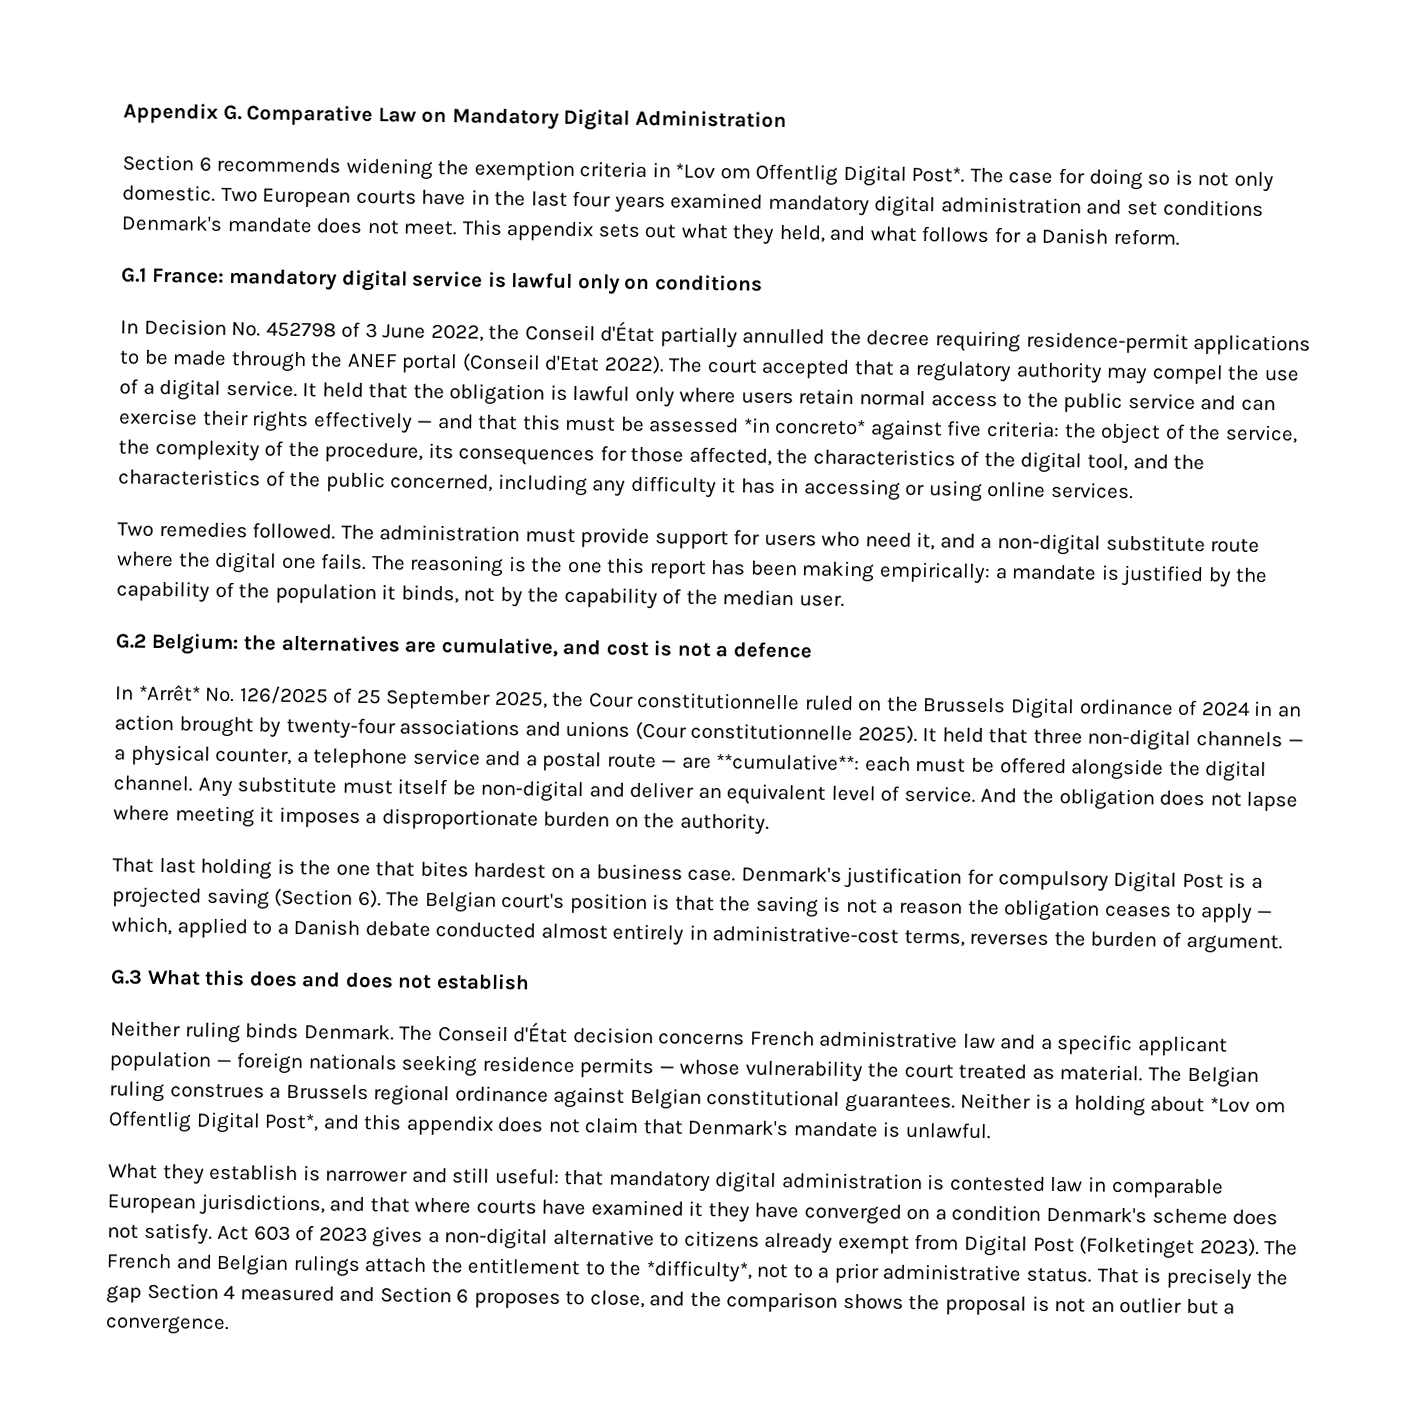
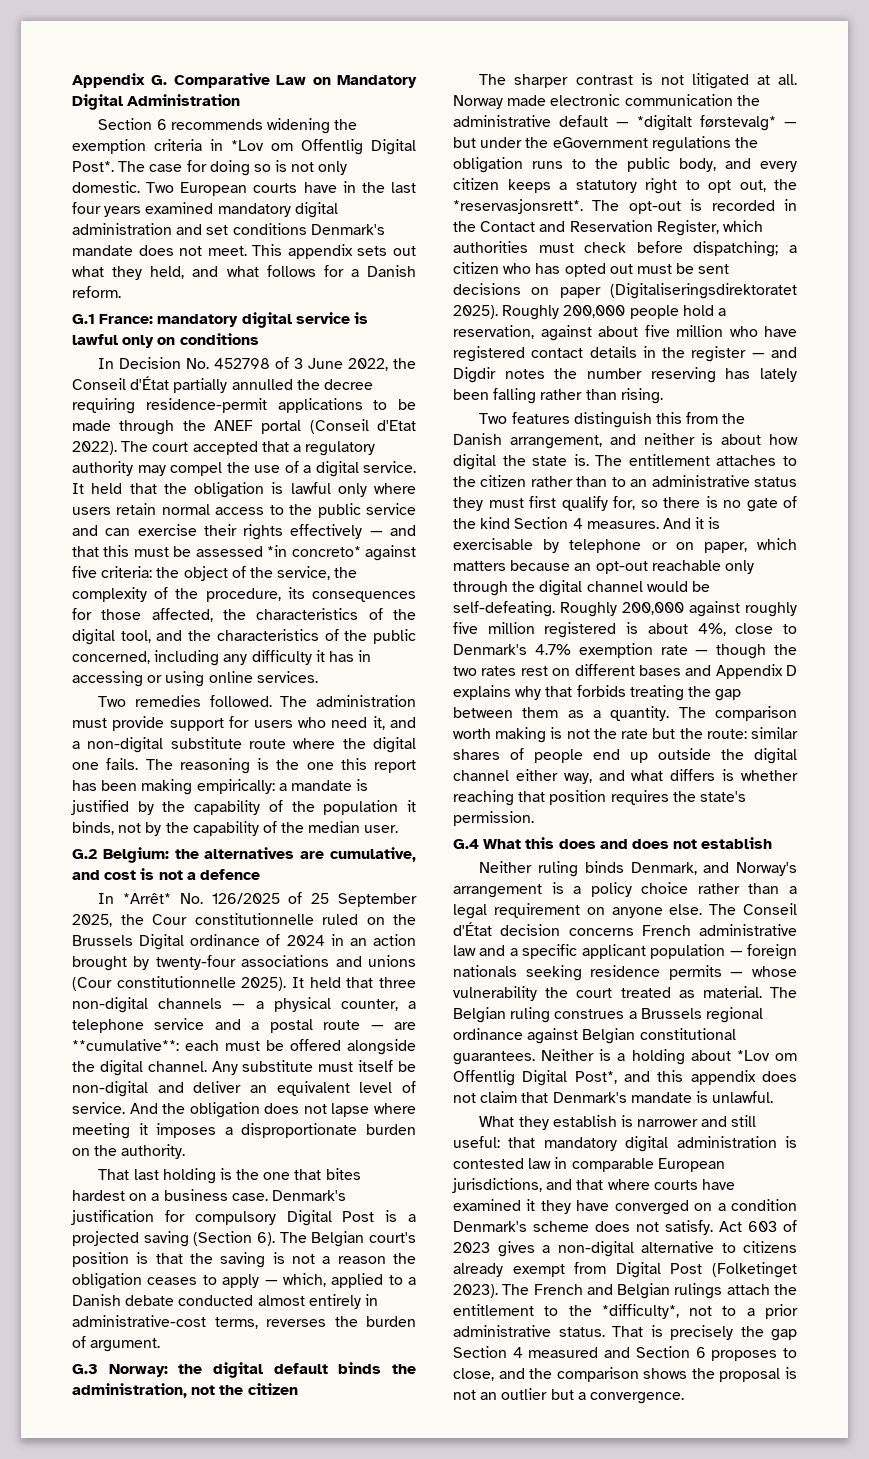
- G.3 What this does and does not establish
+ G.3 Norway: the digital default binds the administration, not the citizen
+ The sharper contrast is not litigated at all. Norway made electronic communication the administrative default — *digitalt førstevalg* — but under the eGovernment regulations the obligation runs to the public body, and every citizen keeps a statutory right to opt out, the *reservasjonsrett*. The opt-out is recorded in the Contact and Reservation Register, which authorities must check before dispatching; a citizen who has opted out must be sent decisions on paper (Digitaliseringsdirektoratet 2025). Roughly 200,000 people hold a reservation, against about five million who have registered contact details in the register — and Digdir notes the number reserving has lately been falling rather than rising.
+ Two features distinguish this from the Danish arrangement, and neither is about how digital the state is. The entitlement attaches to the citizen rather than to an administrative status they must first qualify for, so there is no gate of the kind Section 4 measures. And it is exercisable by telephone or on paper, which matters because an opt-out reachable only through the digital channel would be self-defeating. Roughly 200,000 against roughly five million registered is about 4%, close to Denmark's 4.7% exemption rate — though the two rates rest on different bases and Appendix D explains why that forbids treating the gap between them as a quantity. The comparison worth making is not the rate but the route: similar shares of people end up outside the digital channel either way, and what differs is whether reaching that position requires the state's permission.
+ G.4 What this does and does not establish
- Neither ruling binds Denmark.
+ Neither ruling binds Denmark, and Norway's arrangement is a policy choice rather than a legal requirement on anyone else.

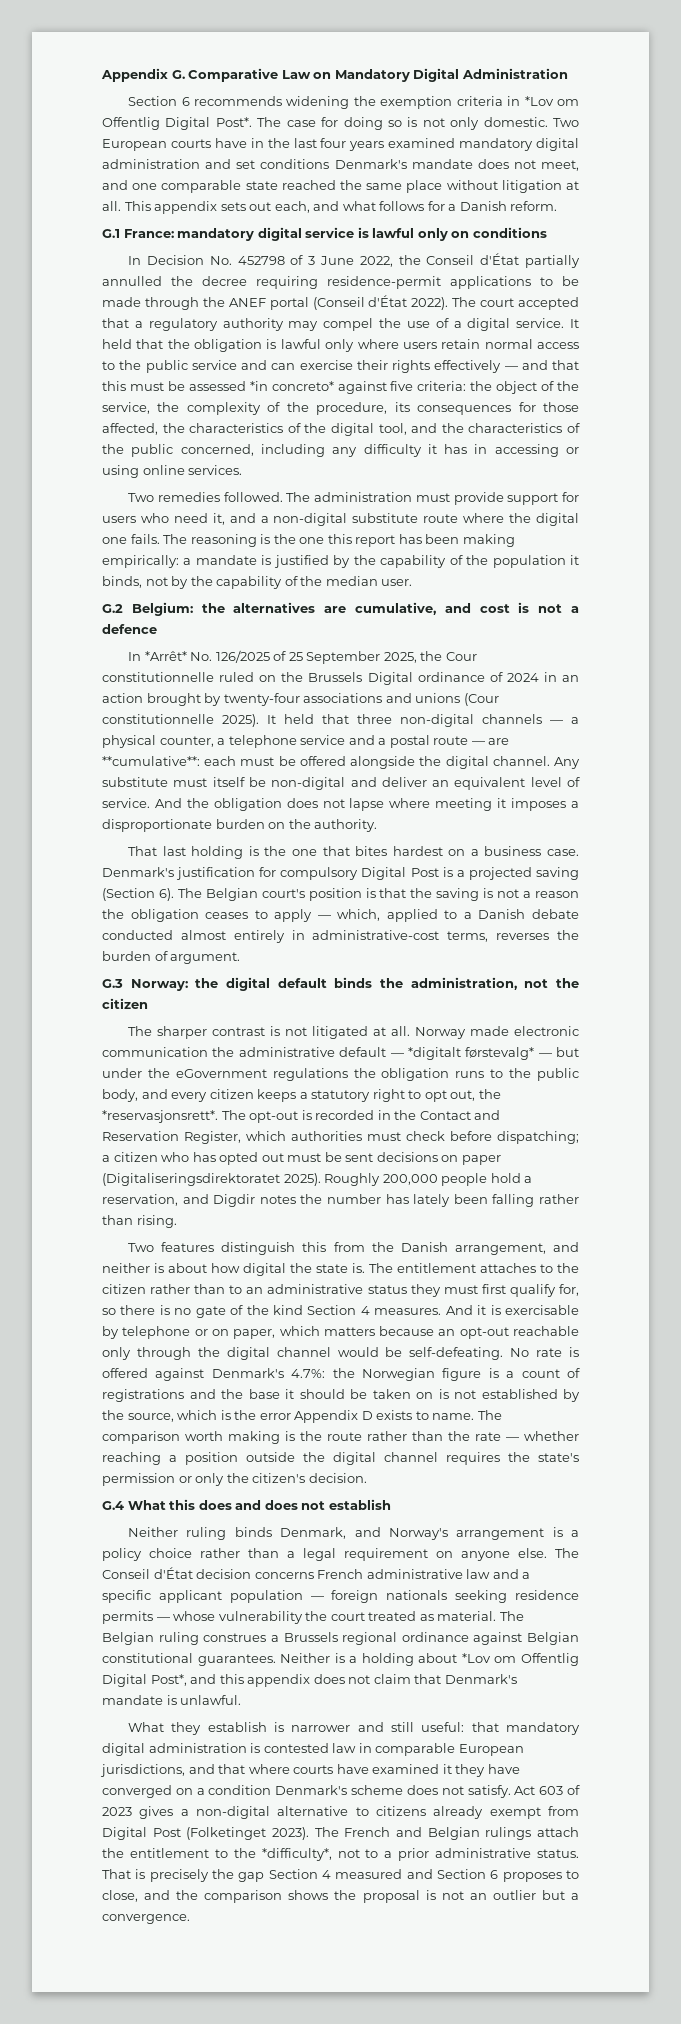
- Two European courts have in the last four years examined mandatory digital administration and set conditions Denmark's mandate does not meet.
+ Two European courts have in the last four years examined mandatory digital administration and set conditions Denmark's mandate does not meet, and one comparable state reached the same place without litigation at all.
- This appendix sets out what they held, and what follows for a Danish reform.
+ This appendix sets out each, and what follows for a Danish reform.
- In Decision No. 452798 of 3 June 2022, the Conseil d'État partially annulled the decree requiring residence-permit applications to be made through the ANEF portal (Conseil d'Etat 2022).
+ In Decision No. 452798 of 3 June 2022, the Conseil d'État partially annulled the decree requiring residence-permit applications to be made through the ANEF portal (Conseil d'État 2022).
- Roughly 200,000 people hold a reservation, against about five million who have registered contact details in the register — and Digdir notes the number reserving has lately been falling rather than rising.
+ Roughly 200,000 people hold a reservation, and Digdir notes the number has lately been falling rather than rising.
- Roughly 200,000 against roughly five million registered is about 4%, close to Denmark's 4.7% exemption rate — though the two rates rest on different bases and Appendix D explains why that forbids treating the gap between them as a quantity.
+ No rate is offered against Denmark's 4.7%: the Norwegian figure is a count of registrations and the base it should be taken on is not established by the source, which is the error Appendix D exists to name.
- The comparison worth making is not the rate but the route: similar shares of people end up outside the digital channel either way, and what differs is whether reaching that position requires the state's permission.
+ The comparison worth making is the route rather than the rate — whether reaching a position outside the digital channel requires the state's permission or only the citizen's decision.

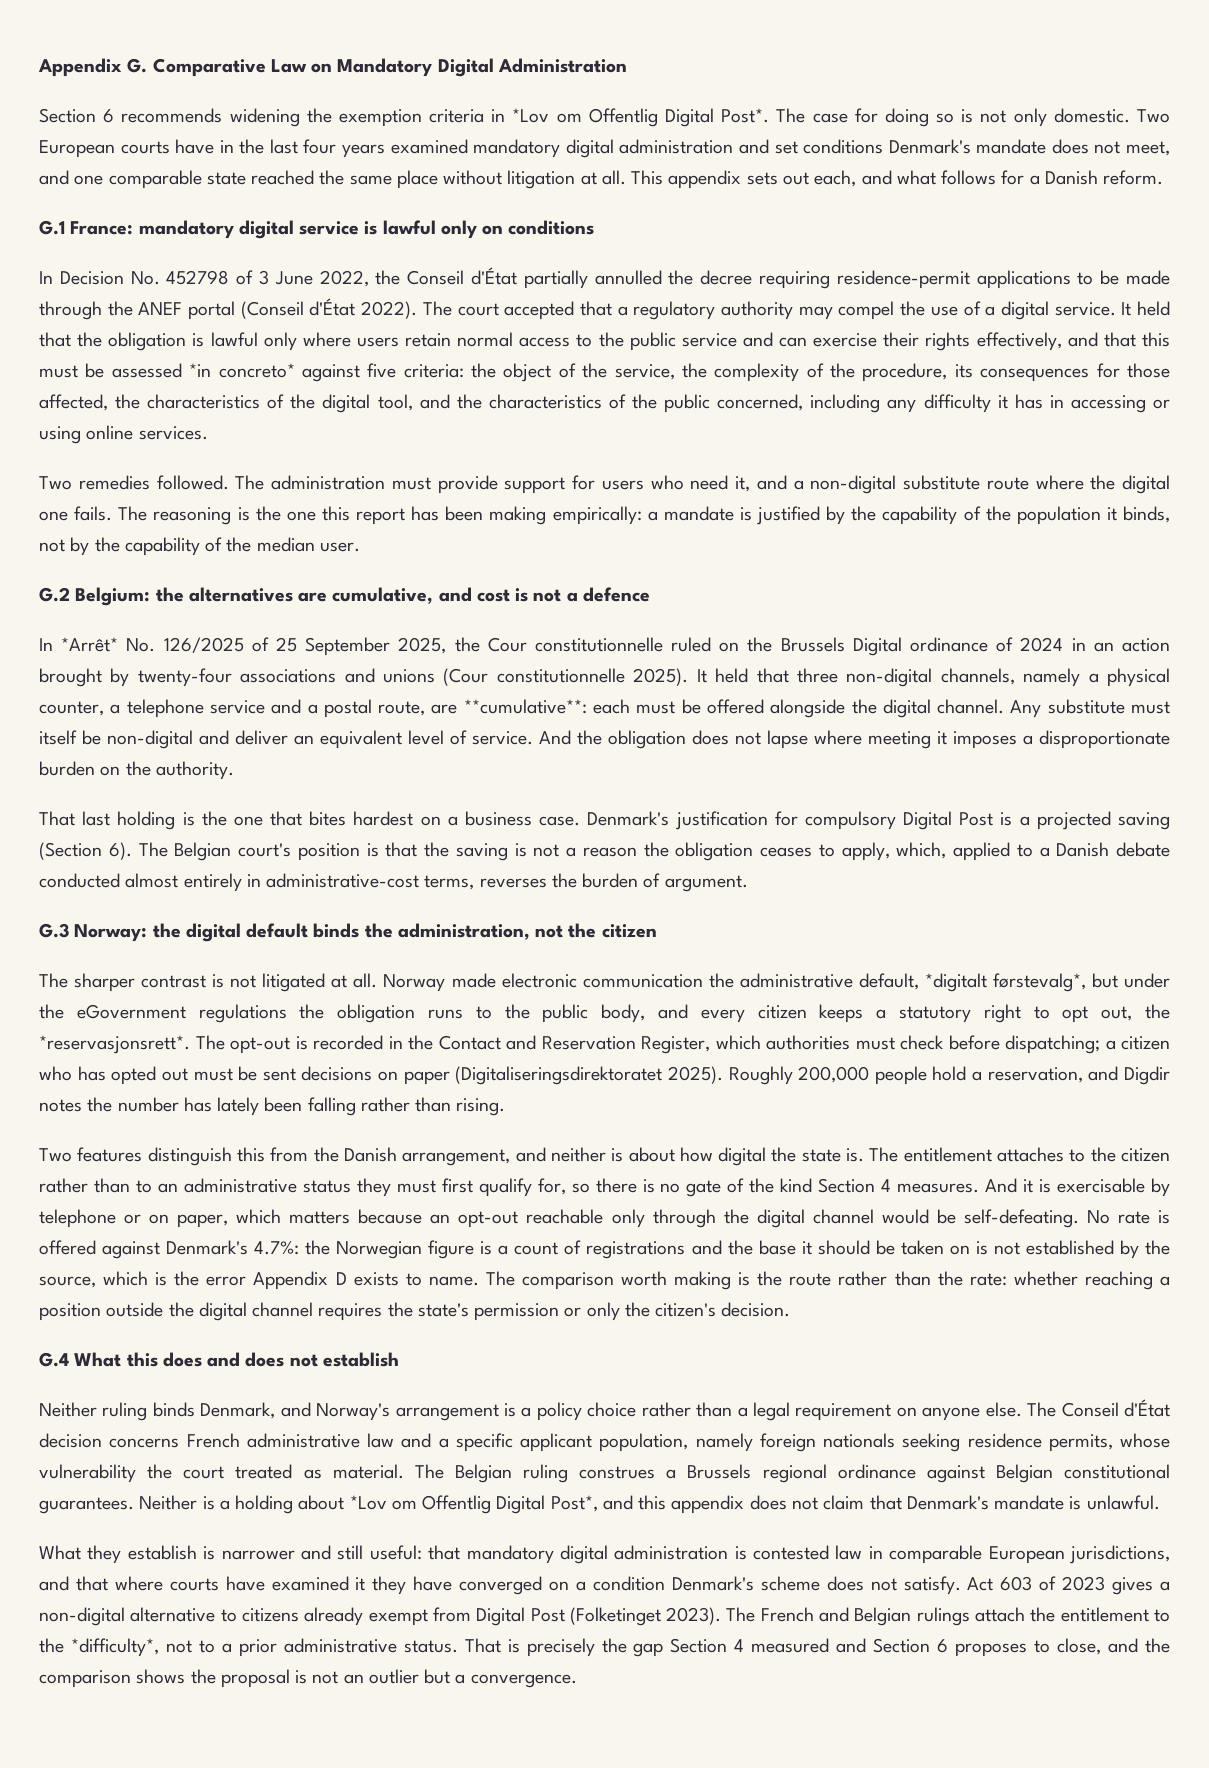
- It held that the obligation is lawful only where users retain normal access to the public service and can exercise their rights effectively — and that this must be assessed *in concreto* against five criteria:
+ It held that the obligation is lawful only where users retain normal access to the public service and can exercise their rights effectively, and that this must be assessed *in concreto* against five criteria:
- It held that three non-digital channels — a physical counter, a telephone service and a postal route — are **cumulative**: each must be offered alongside the digital channel.
+ It held that three non-digital channels, namely a physical counter, a telephone service and a postal route, are **cumulative**: each must be offered alongside the digital channel.
- The Belgian court's position is that the saving is not a reason the obligation ceases to apply — which, applied to a Danish debate conducted almost entirely in administrative-cost terms, reverses the burden of argument.
+ The Belgian court's position is that the saving is not a reason the obligation ceases to apply, which, applied to a Danish debate conducted almost entirely in administrative-cost terms, reverses the burden of argument.
- Norway made electronic communication the administrative default — *digitalt førstevalg* — but under the eGovernment regulations the obligation runs to the public body, and every citizen keeps a statutory right to opt out, the *reservasjonsrett*.
+ Norway made electronic communication the administrative default, *digitalt førstevalg*, but under the eGovernment regulations the obligation runs to the public body, and every citizen keeps a statutory right to opt out, the *reservasjonsrett*.
- The comparison worth making is the route rather than the rate — whether reaching a position outside the digital channel requires the state's permission or only the citizen's decision.
+ The comparison worth making is the route rather than the rate: whether reaching a position outside the digital channel requires the state's permission or only the citizen's decision.
- The Conseil d'État decision concerns French administrative law and a specific applicant population — foreign nationals seeking residence permits — whose vulnerability the court treated as material.
+ The Conseil d'État decision concerns French administrative law and a specific applicant population, namely foreign nationals seeking residence permits, whose vulnerability the court treated as material.

